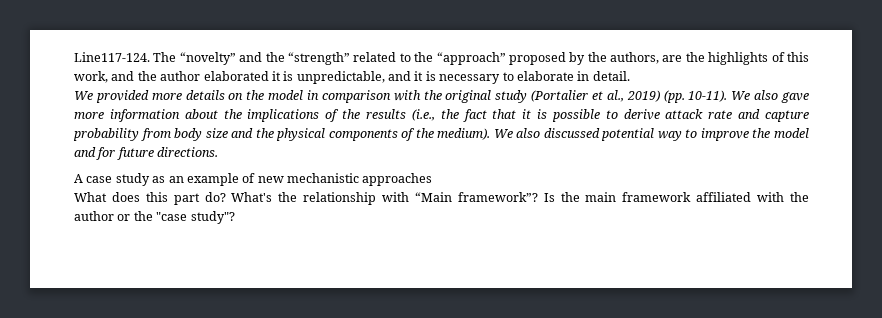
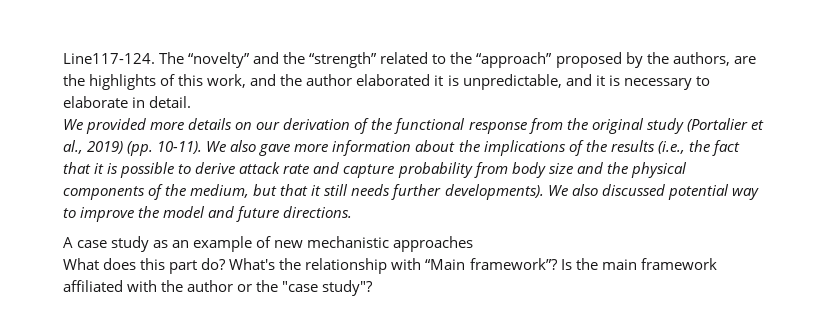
- We provided more details on the model in comparison with the original study (Portalier et al., 2019) (pp. 10-11).
+ We provided more details on our derivation of the functional response from the original study (Portalier et al., 2019) (pp. 10-11).
- We also gave more information about the implications of the results (i.e., the fact that it is possible to derive attack rate and capture probability from body size and the physical components of the medium).
+ We also gave more information about the implications of the results (i.e., the fact that it is possible to derive attack rate and capture probability from body size and the physical components of the medium, but that it still needs further developments).
- We also discussed potential way to improve the model and for future directions.
+ We also discussed potential way to improve the model and future directions.

